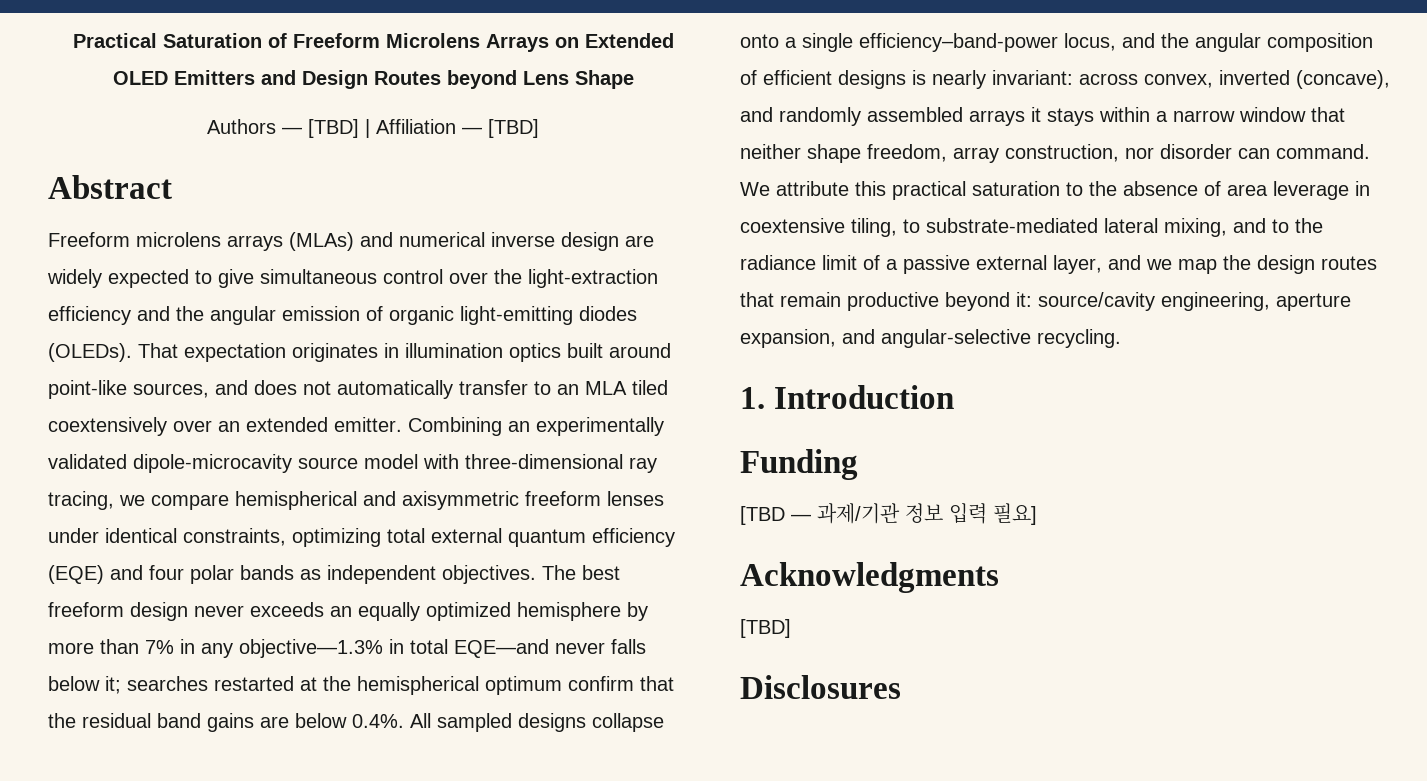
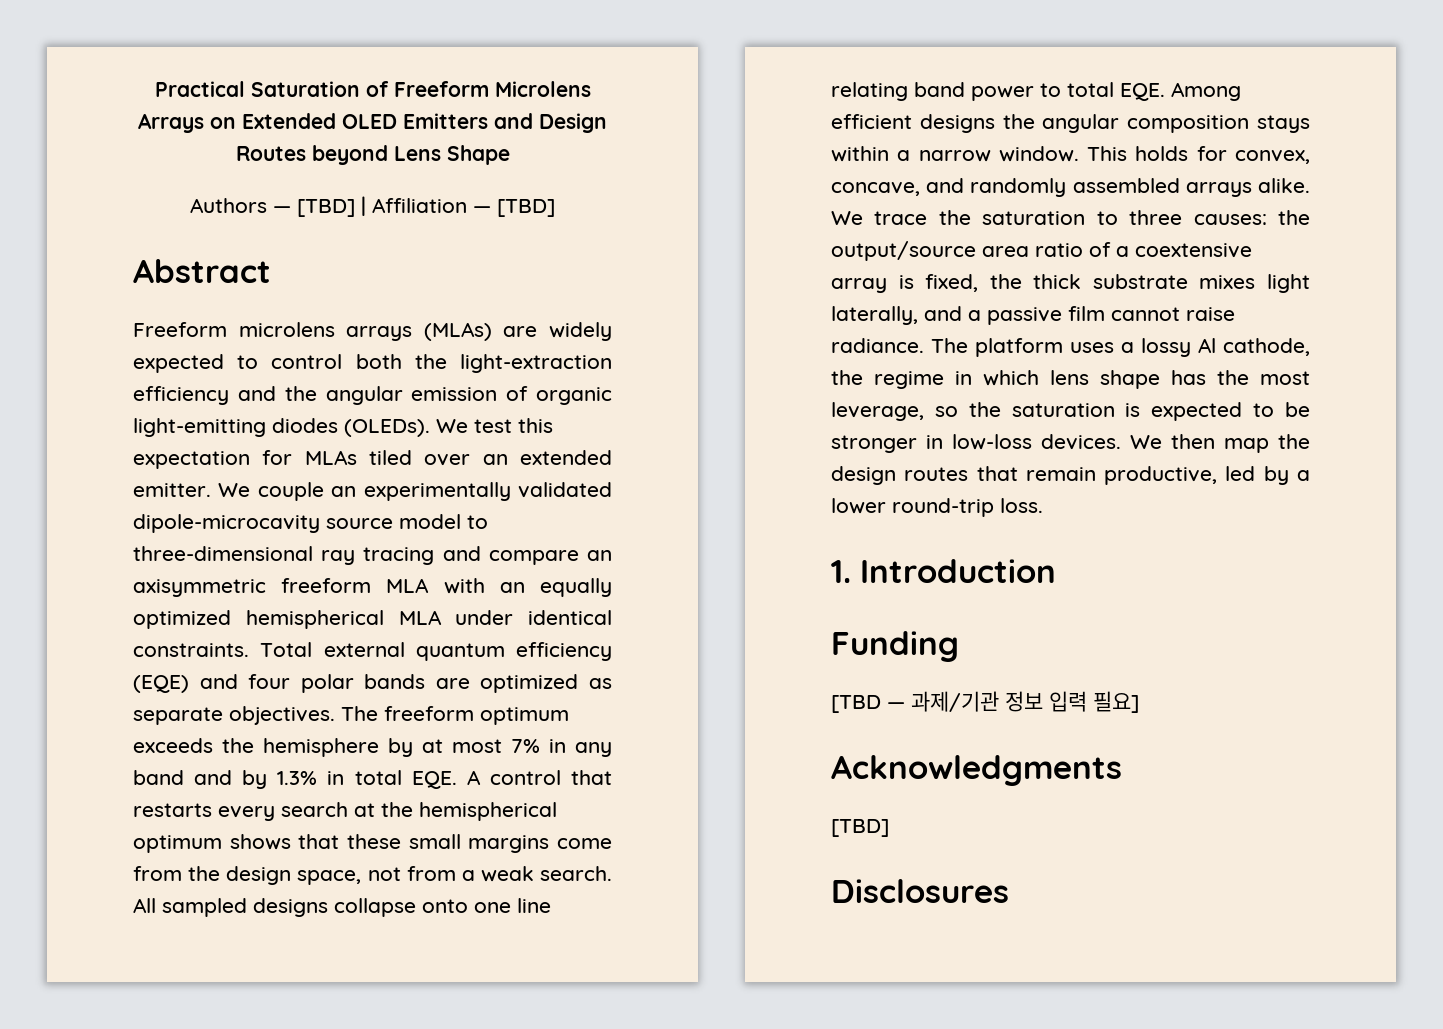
- Freeform microlens arrays (MLAs) and numerical inverse design are widely expected to give simultaneous control over the light-extraction efficiency and the angular emission of organic light-emitting diodes (OLEDs).
+ Freeform microlens arrays (MLAs) are widely expected to control both the light-extraction efficiency and the angular emission of organic light-emitting diodes (OLEDs).
- That expectation originates in illumination optics built around point-like sources, and does not automatically transfer to an MLA tiled coextensively over an extended emitter.
+ We test this expectation for MLAs tiled over an extended emitter.
- Combining an experimentally validated dipole-microcavity source model with three-dimensional ray tracing, we compare hemispherical and axisymmetric freeform lenses under identical constraints, optimizing total external quantum efficiency (EQE) and four polar bands as independent objectives. The best freeform design never exceeds an equally optimized hemisphere by more than 7% in any objective—1.3% in total EQE—and never falls below it; searches restarted at the hemispherical optimum confirm that the residual band gains are below 0.4%. All sampled designs collapse onto a single efficiency–band-power locus, and the angular composition of efficient designs is nearly invariant: across convex, inverted (concave), and randomly assembled arrays it stays within a narrow window that neither shape freedom, array construction, nor disorder can command. We attribute this practical saturation to the absence of area leverage in coextensive tiling, to substrate-mediated lateral mixing, and to the radiance limit of a passive external layer, and we map the design routes that remain productive beyond it: source/cavity engineering, aperture expansion, and angular-selective recycling.
+ We couple an experimentally validated dipole-microcavity source model to three-dimensional ray tracing and compare an axisymmetric freeform MLA with an equally optimized hemispherical MLA under identical constraints. Total external quantum efficiency (EQE) and four polar bands are optimized as separate objectives. The freeform optimum exceeds the hemisphere by at most 7% in any band and by 1.3% in total EQE. A control that restarts every search at the hemispherical optimum shows that these small margins come from the design space, not from a weak search. All sampled designs collapse onto one line relating band power to total EQE. Among efficient designs the angular composition stays within a narrow window. This holds for convex, concave, and randomly assembled arrays alike. We trace the saturation to three causes: the output/source area ratio of a coextensive array is fixed, the thick substrate mixes light laterally, and a passive film cannot raise radiance. The platform uses a lossy Al cathode, the regime in which lens shape has the most leverage, so the saturation is expected to be stronger in low-loss devices. We then map the design routes that remain productive, led by a lower round-trip loss.

